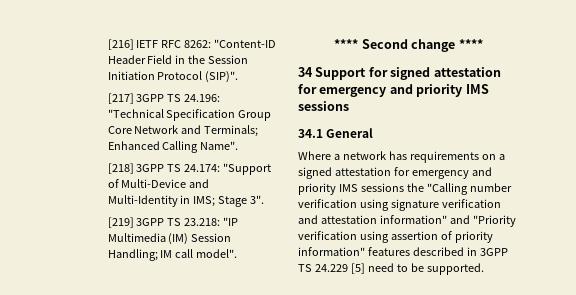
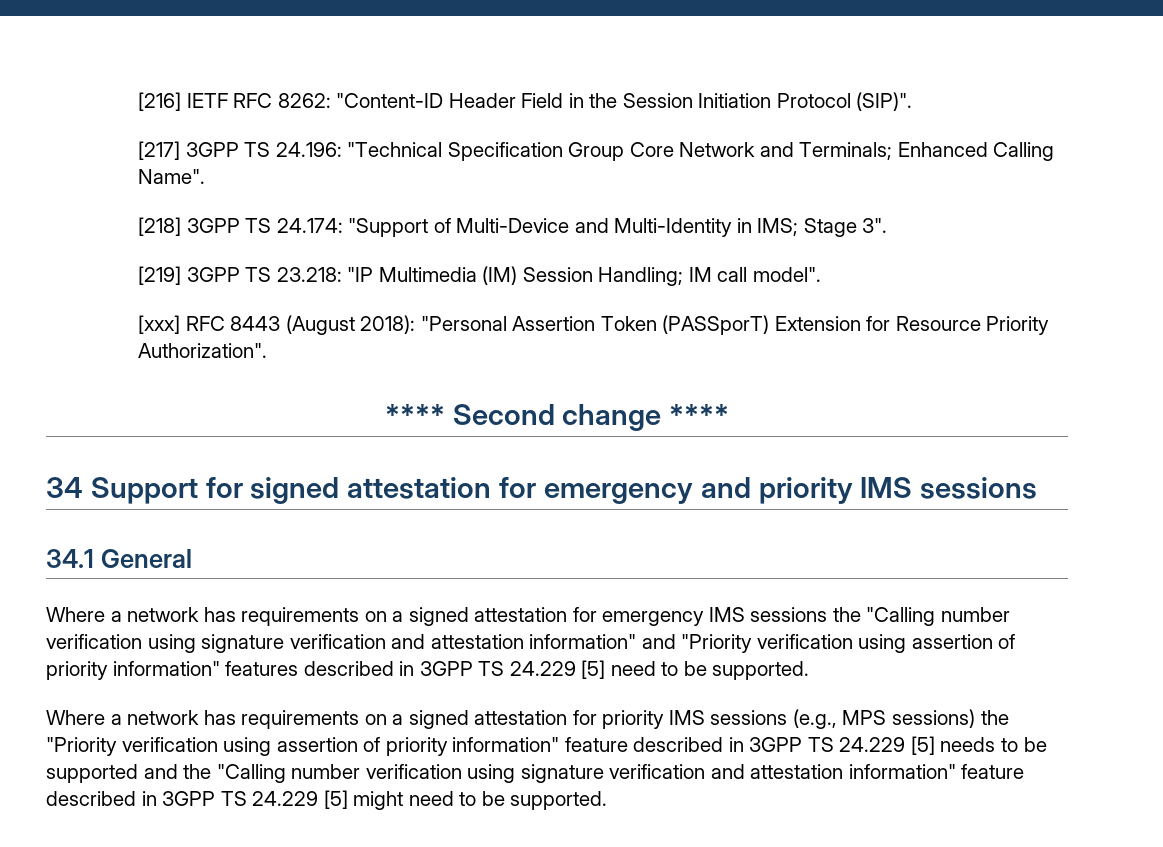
+ [xxx] RFC 8443 (August 2018): "Personal Assertion Token (PASSporT) Extension for Resource Priority Authorization".
- Where a network has requirements on a signed attestation for emergency and priority IMS sessions the "Calling number verification using signature verification and attestation information" and "Priority verification using assertion of priority information" features described in 3GPP TS 24.229 [5] need to be supported.
+ Where a network has requirements on a signed attestation for emergency IMS sessions the "Calling number verification using signature verification and attestation information" and "Priority verification using assertion of priority information" features described in 3GPP TS 24.229 [5] need to be supported.
+ Where a network has requirements on a signed attestation for priority IMS sessions (e.g., MPS sessions) the "Priority verification using assertion of priority information" feature described in 3GPP TS 24.229 [5] needs to be supported and the "Calling number verification using signature verification and attestation information" feature described in 3GPP TS 24.229 [5] might need to be supported.

